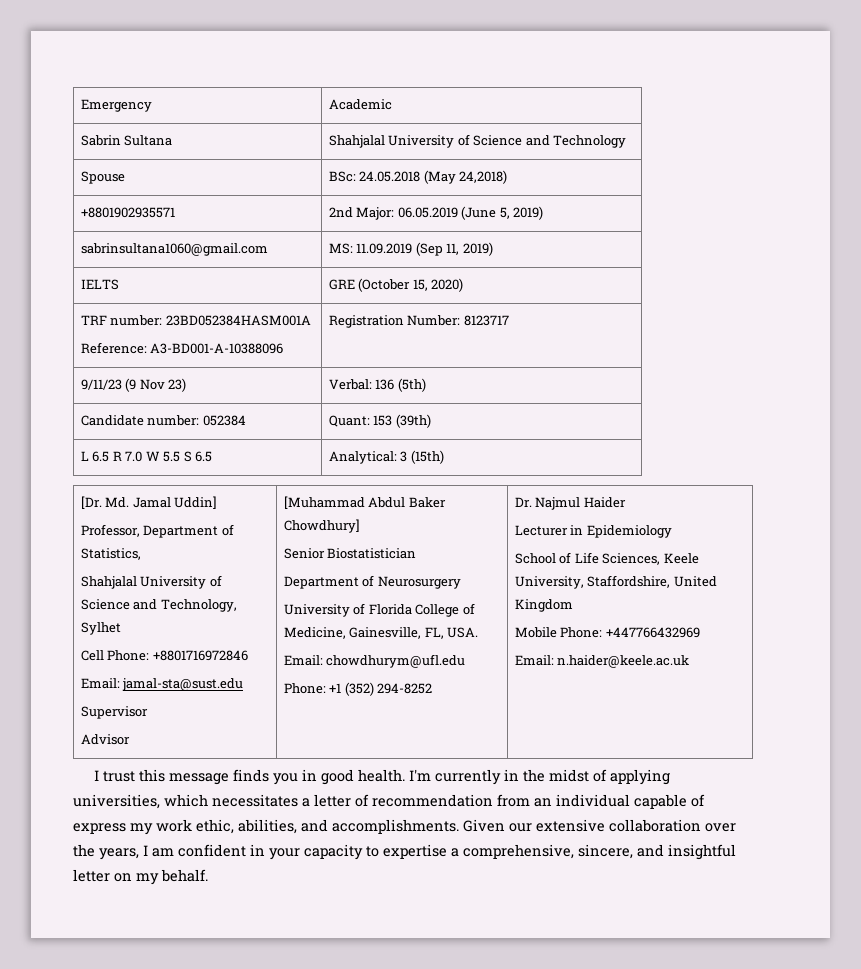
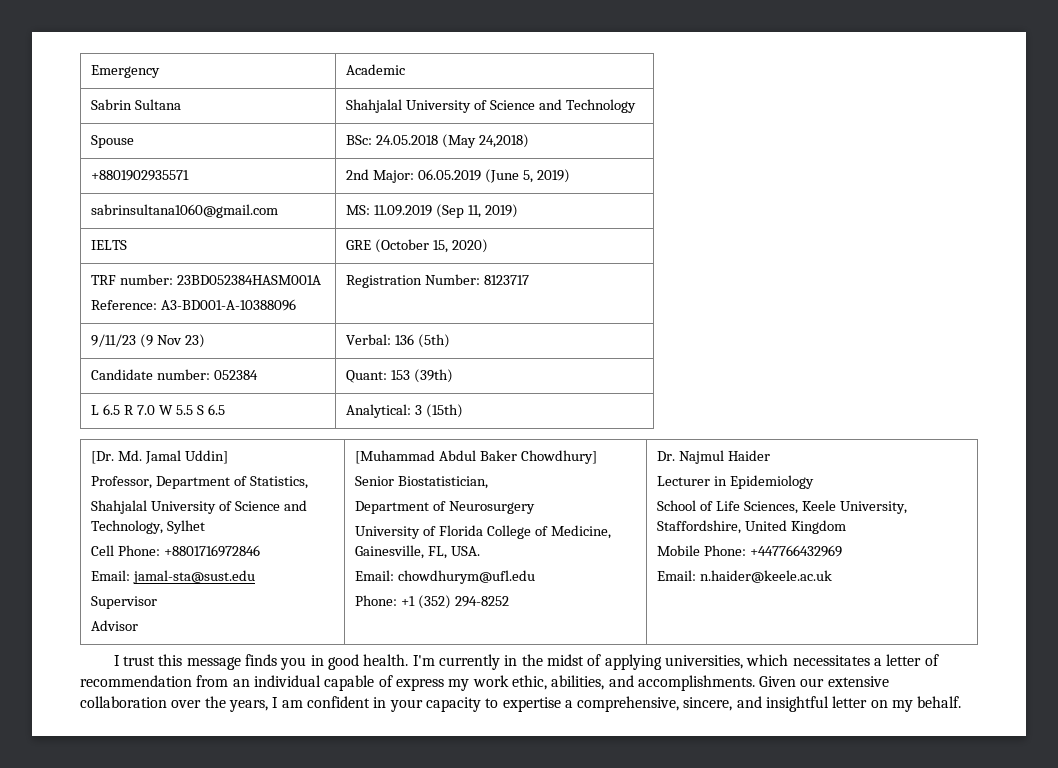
- Senior Biostatistician
+ Senior Biostatistician,

